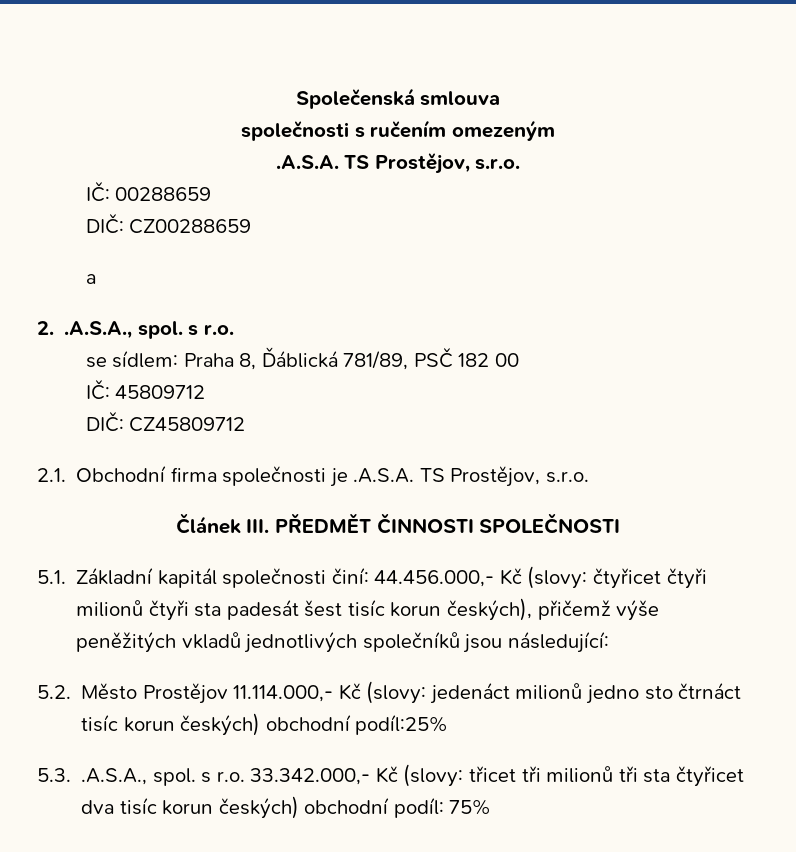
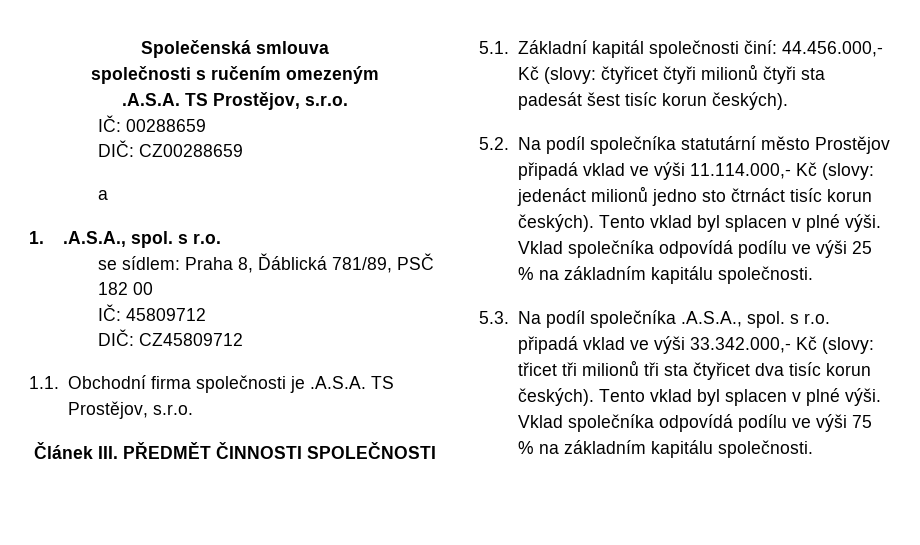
- 2. .A.S.A., spol. s r.o.
+ 1. .A.S.A., spol. s r.o.
- 2.1. Obchodní firma společnosti je .A.S.A. TS Prostějov, s.r.o.
+ 1.1. Obchodní firma společnosti je .A.S.A. TS Prostějov, s.r.o.
- 5.1. Základní kapitál společnosti činí: 44.456.000,- Kč (slovy: čtyřicet čtyři milionů čtyři sta padesát šest tisíc korun českých), přičemž výše peněžitých vkladů jednotlivých společníků jsou následující:
- 5.2. Město Prostějov 11.114.000,- Kč (slovy: jedenáct milionů jedno sto čtrnáct tisíc korun českých) obchodní podíl:25%
- 5.3. .A.S.A., spol. s r.o. 33.342.000,- Kč (slovy: třicet tři milionů tři sta čtyřicet dva tisíc korun českých) obchodní podíl: 75%
+ 5.1. Základní kapitál společnosti činí: 44.456.000,- Kč (slovy: čtyřicet čtyři milionů čtyři sta padesát šest tisíc korun českých).
+ 5.2. Na podíl společníka statutární město Prostějov připadá vklad ve výši 11.114.000,- Kč (slovy: jedenáct milionů jedno sto čtrnáct tisíc korun českých). Tento vklad byl splacen v plné výši. Vklad společníka odpovídá podílu ve výši 25 % na základním kapitálu společnosti.
+ 5.3. Na podíl společníka .A.S.A., spol. s r.o. připadá vklad ve výši 33.342.000,- Kč (slovy: třicet tři milionů tři sta čtyřicet dva tisíc korun českých). Tento vklad byl splacen v plné výši. Vklad společníka odpovídá podílu ve výši 75 % na základním kapitálu společnosti.

